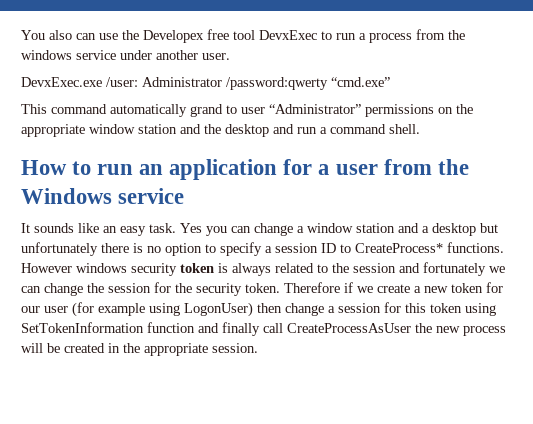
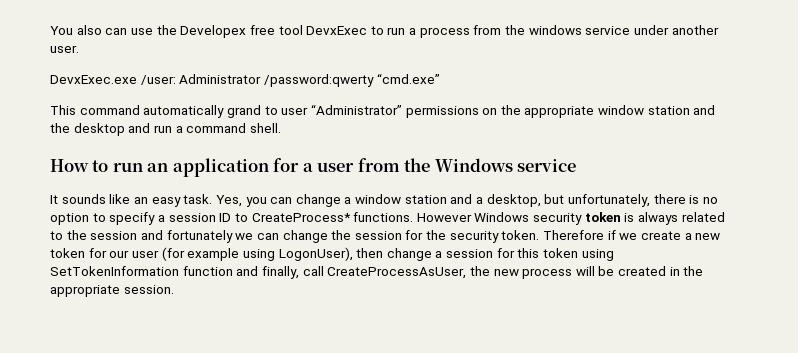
- Yes you can change a window station and a desktop but unfortunately there is no option to specify a session ID to CreateProcess* functions.
+ Yes, you can change a window station and a desktop, but unfortunately, there is no option to specify a session ID to CreateProcess* functions.
- However windows security token is always related to the session and fortunately we can change the session for the security token.
+ However Windows security token is always related to the session and fortunately we can change the session for the security token.
- Therefore if we create a new token for our user (for example using LogonUser) then change a session for this token using SetTokenInformation function and finally call CreateProcessAsUser the new process will be created in the appropriate session.
+ Therefore if we create a new token for our user (for example using LogonUser), then change a session for this token using SetTokenInformation function and finally, call CreateProcessAsUser, the new process will be created in the appropriate session.

